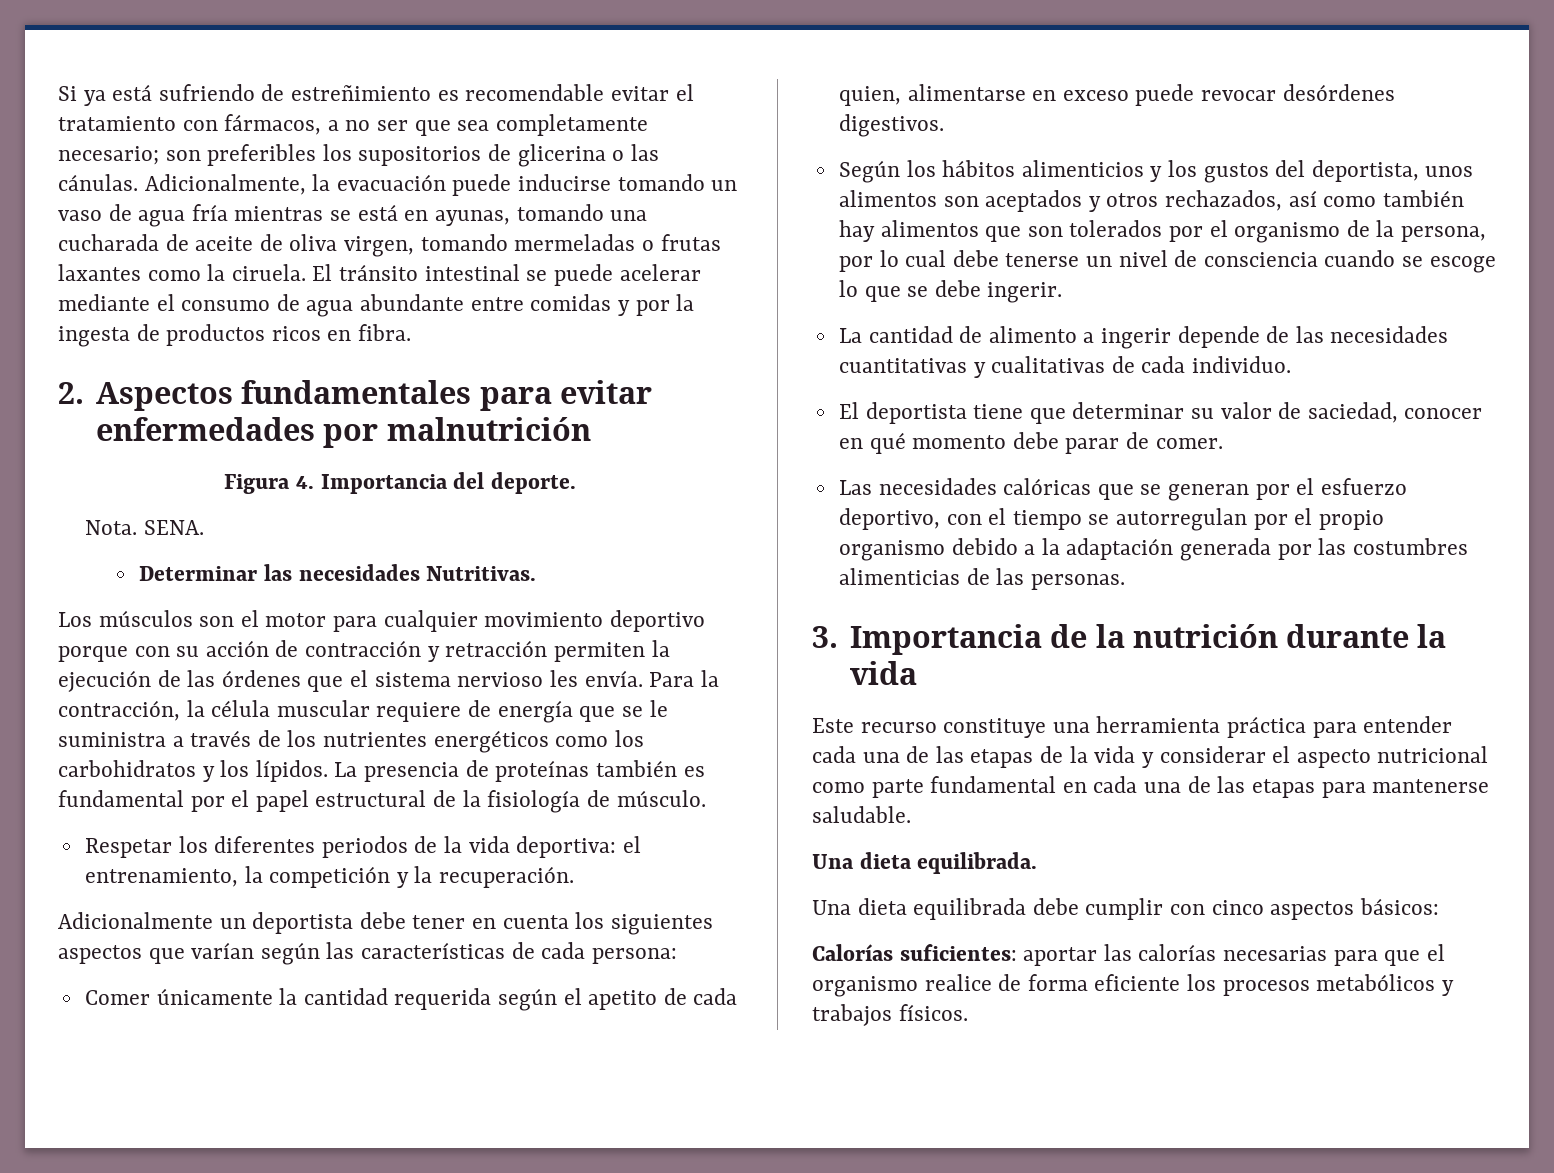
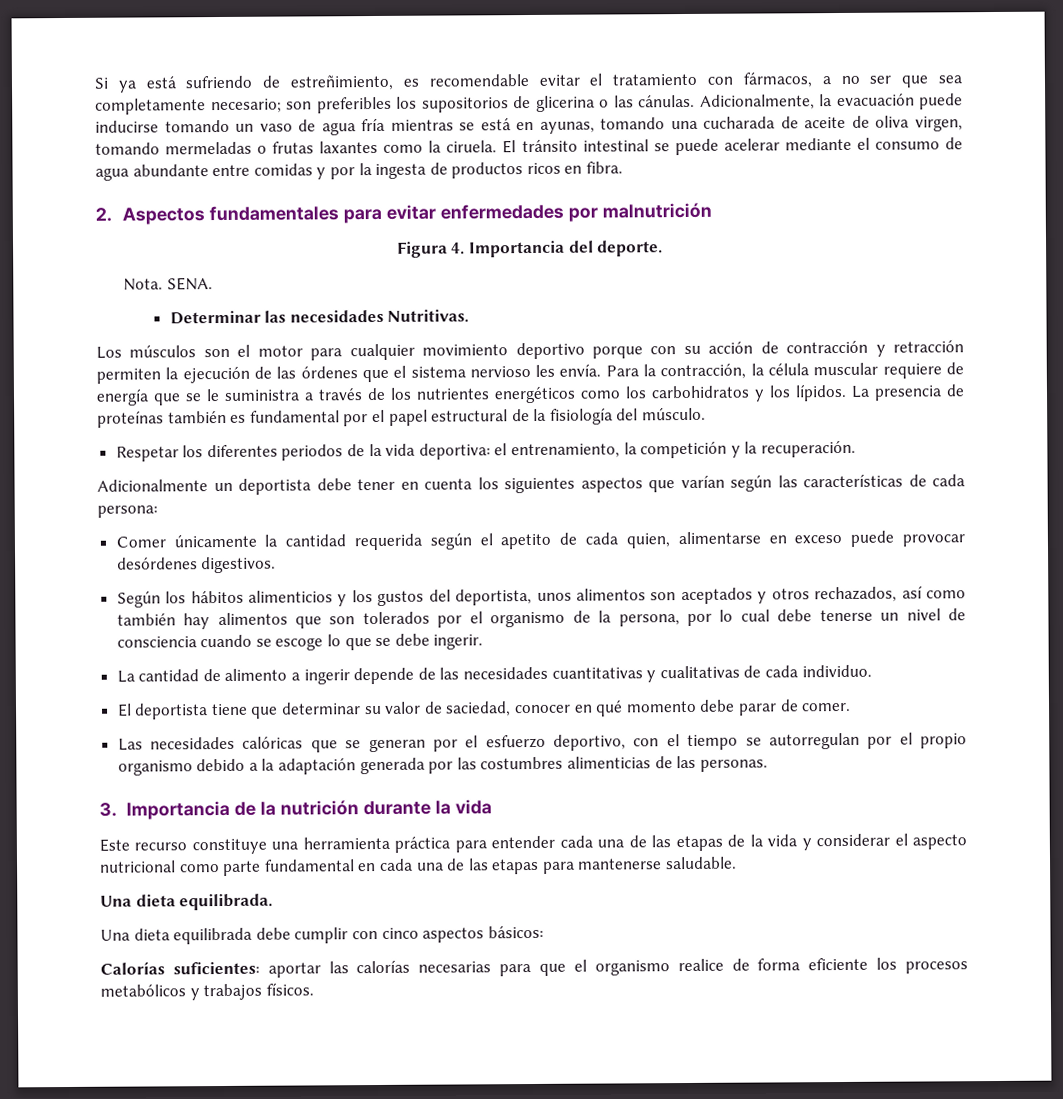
- Si ya está sufriendo de estreñimiento es recomendable evitar el tratamiento con fármacos, a no ser que sea completamente necesario; son preferibles los supositorios de glicerina o las cánulas.
+ Si ya está sufriendo de estreñimiento, es recomendable evitar el tratamiento con fármacos, a no ser que sea completamente necesario; son preferibles los supositorios de glicerina o las cánulas.
- La presencia de proteínas también es fundamental por el papel estructural de la fisiología de músculo.
+ La presencia de proteínas también es fundamental por el papel estructural de la fisiología del músculo.
- Comer únicamente la cantidad requerida según el apetito de cada quien, alimentarse en exceso puede revocar desórdenes digestivos.
+ Comer únicamente la cantidad requerida según el apetito de cada quien, alimentarse en exceso puede provocar desórdenes digestivos.

